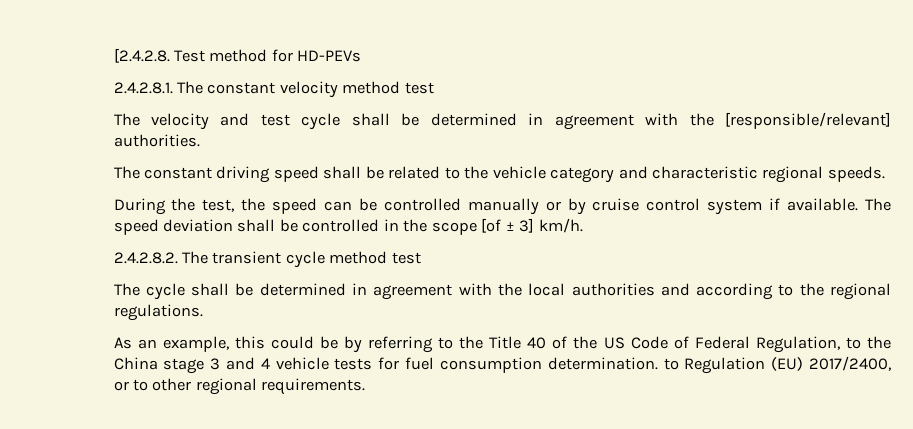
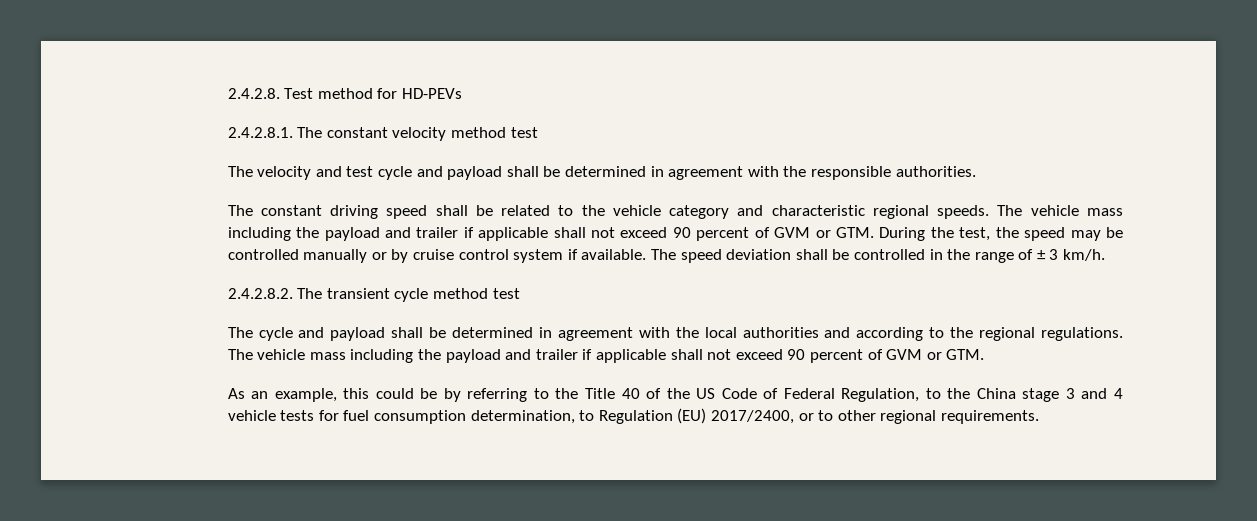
- [2.4.2.8. Test method for HD-PEVs
+ 2.4.2.8. Test method for HD-PEVs
- The velocity and test cycle shall be determined in agreement with the [responsible/relevant] authorities.
+ The velocity and test cycle and payload shall be determined in agreement with the responsible authorities.
- The constant driving speed shall be related to the vehicle category and characteristic regional speeds.
- During the test, the speed can be controlled manually or by cruise control system if available.
+ The constant driving speed shall be related to the vehicle category and characteristic regional speeds. The vehicle mass including the payload and trailer if applicable shall not exceed 90 percent of GVM or GTM. During the test, the speed may be controlled manually or by cruise control system if available.
- The speed deviation shall be controlled in the scope [of ± 3] km/h.
+ The speed deviation shall be controlled in the range of ± 3 km/h.
- The cycle shall be determined in agreement with the local authorities and according to the regional regulations.
+ The cycle and payload shall be determined in agreement with the local authorities and according to the regional regulations. The vehicle mass including the payload and trailer if applicable shall not exceed 90 percent of GVM or GTM.
- As an example, this could be by referring to the Title 40 of the US Code of Federal Regulation, to the China stage 3 and 4 vehicle tests for fuel consumption determination. to Regulation (EU) 2017/2400, or to other regional requirements.
+ As an example, this could be by referring to the Title 40 of the US Code of Federal Regulation, to the China stage 3 and 4 vehicle tests for fuel consumption determination, to Regulation (EU) 2017/2400, or to other regional requirements.

